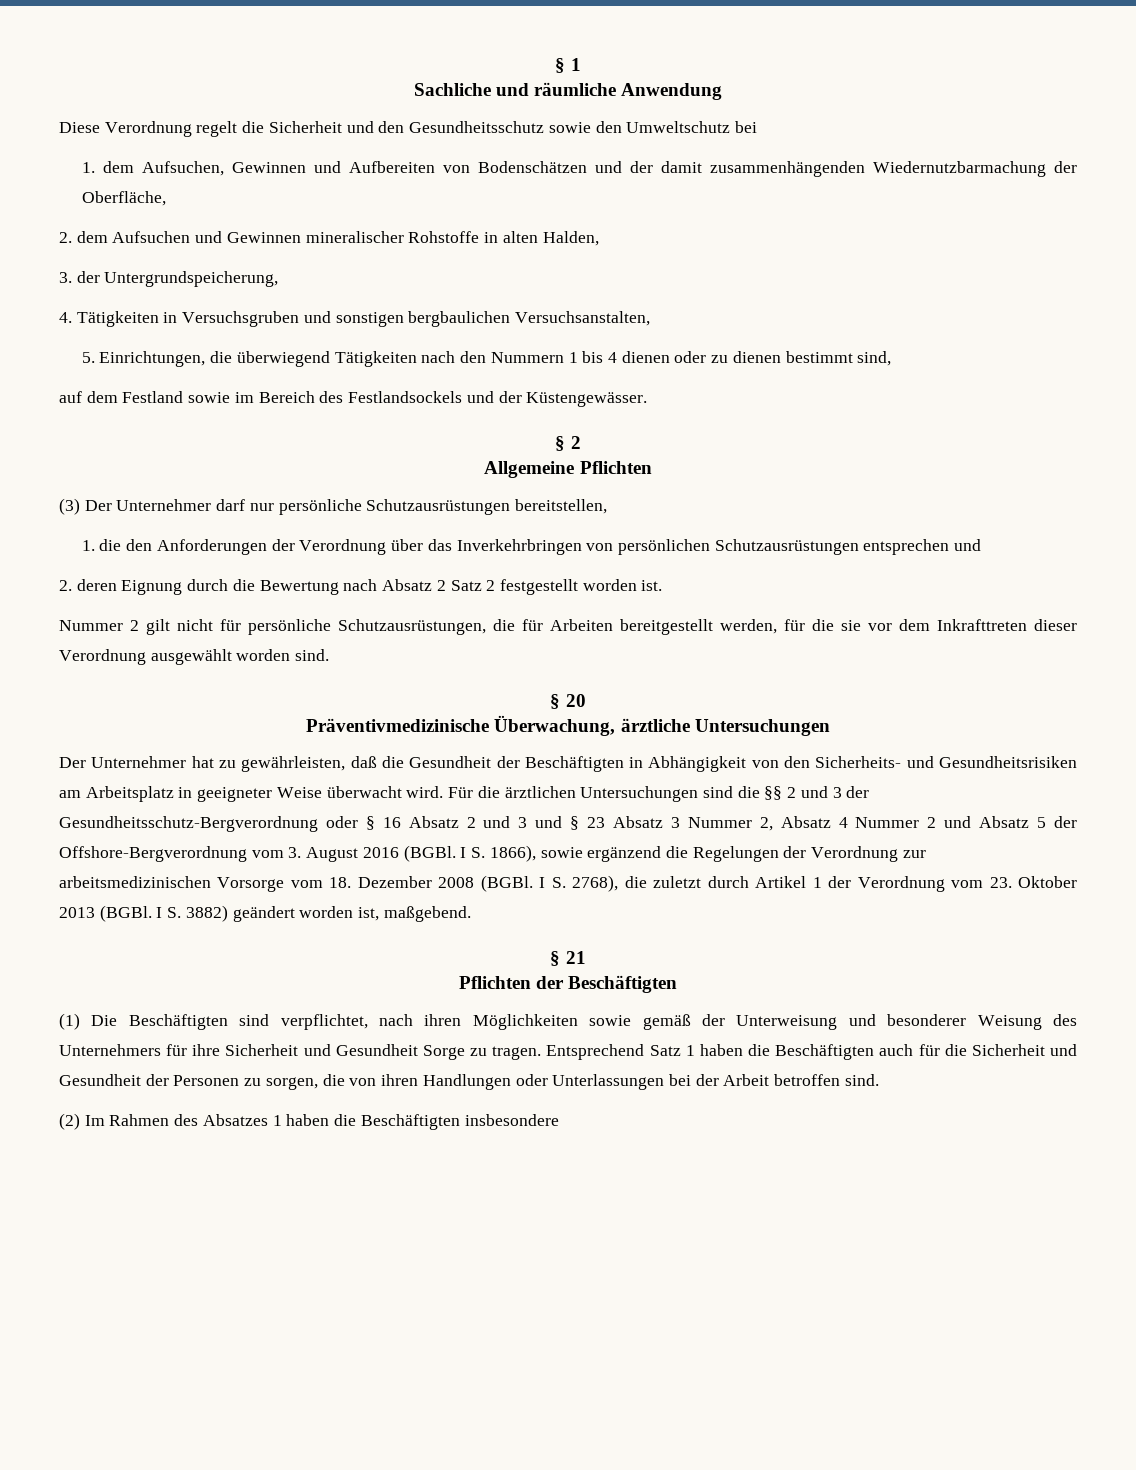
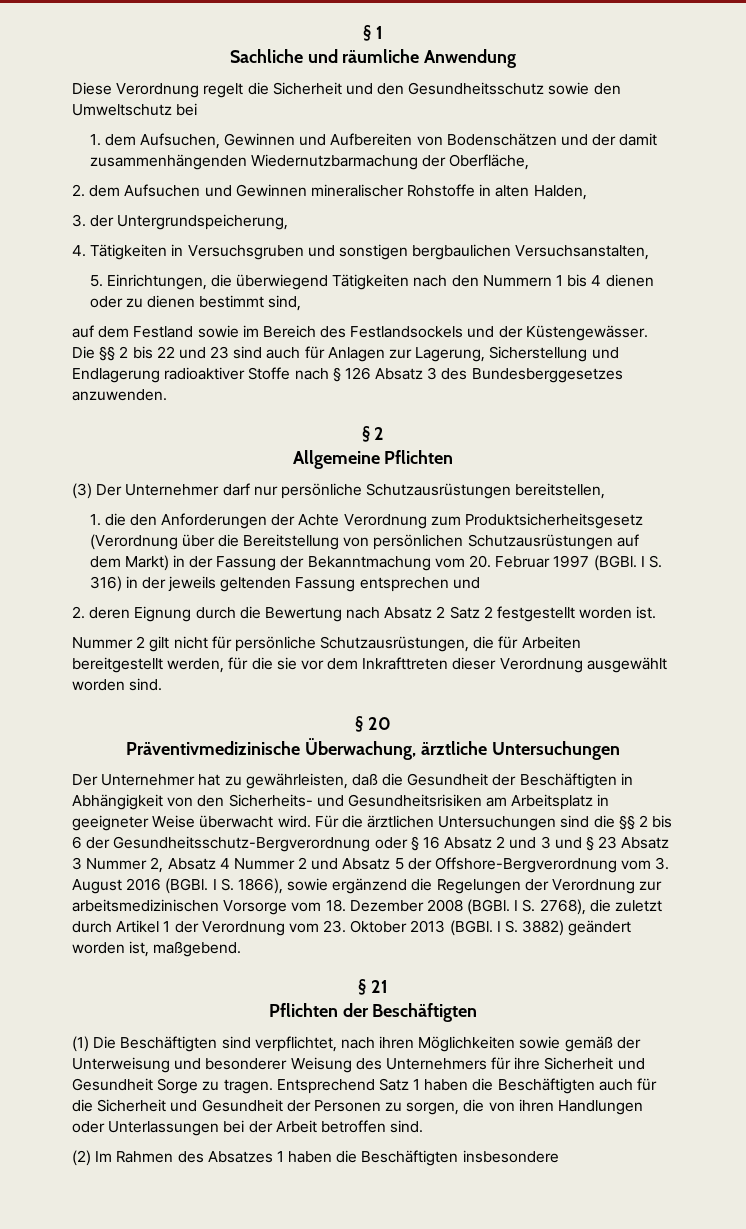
+ Die §§ 2 bis 22 und 23 sind auch für Anlagen zur Lagerung, Sicherstellung und Endlagerung radioaktiver Stoffe nach § 126 Absatz 3 des Bundesberggesetzes anzuwenden.
- 1. die den Anforderungen der Verordnung über das Inverkehrbringen von persönlichen Schutzausrüstungen entsprechen und
+ 1. die den Anforderungen der Achte Verordnung zum Produktsicherheitsgesetz (Verordnung über die Bereitstellung von persönlichen Schutzausrüstungen auf dem Markt) in der Fassung der Bekanntmachung vom 20. Februar 1997 (BGBl. I S. 316) in der jeweils geltenden Fassung entsprechen und
- Für die ärztlichen Untersuchungen sind die §§ 2 und 3 der Gesundheitsschutz-Bergverordnung oder § 16 Absatz 2 und 3 und § 23 Absatz 3 Nummer 2, Absatz 4 Nummer 2 und Absatz 5 der Offshore-Bergverordnung vom 3. August 2016 (BGBl.
+ Für die ärztlichen Untersuchungen sind die §§ 2 bis 6 der Gesundheitsschutz-Bergverordnung oder § 16 Absatz 2 und 3 und § 23 Absatz 3 Nummer 2, Absatz 4 Nummer 2 und Absatz 5 der Offshore-Bergverordnung vom 3. August 2016 (BGBl.

